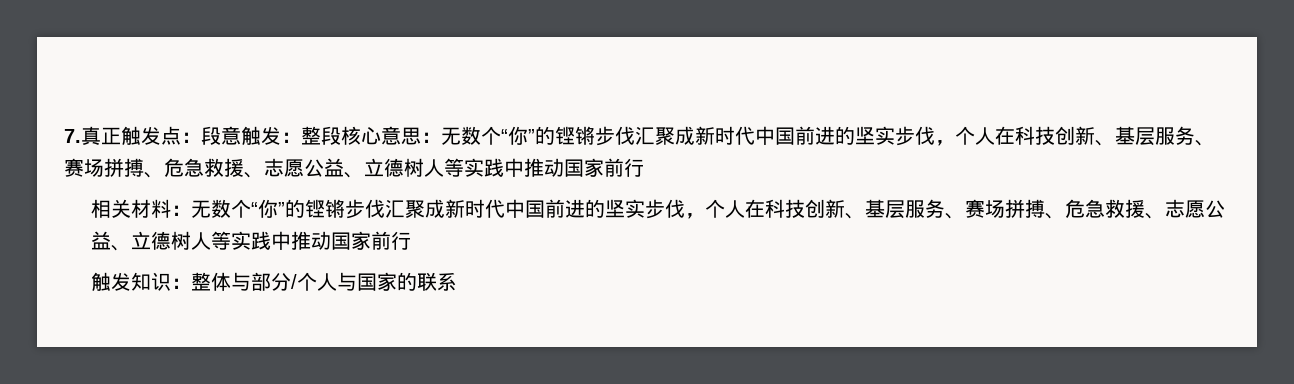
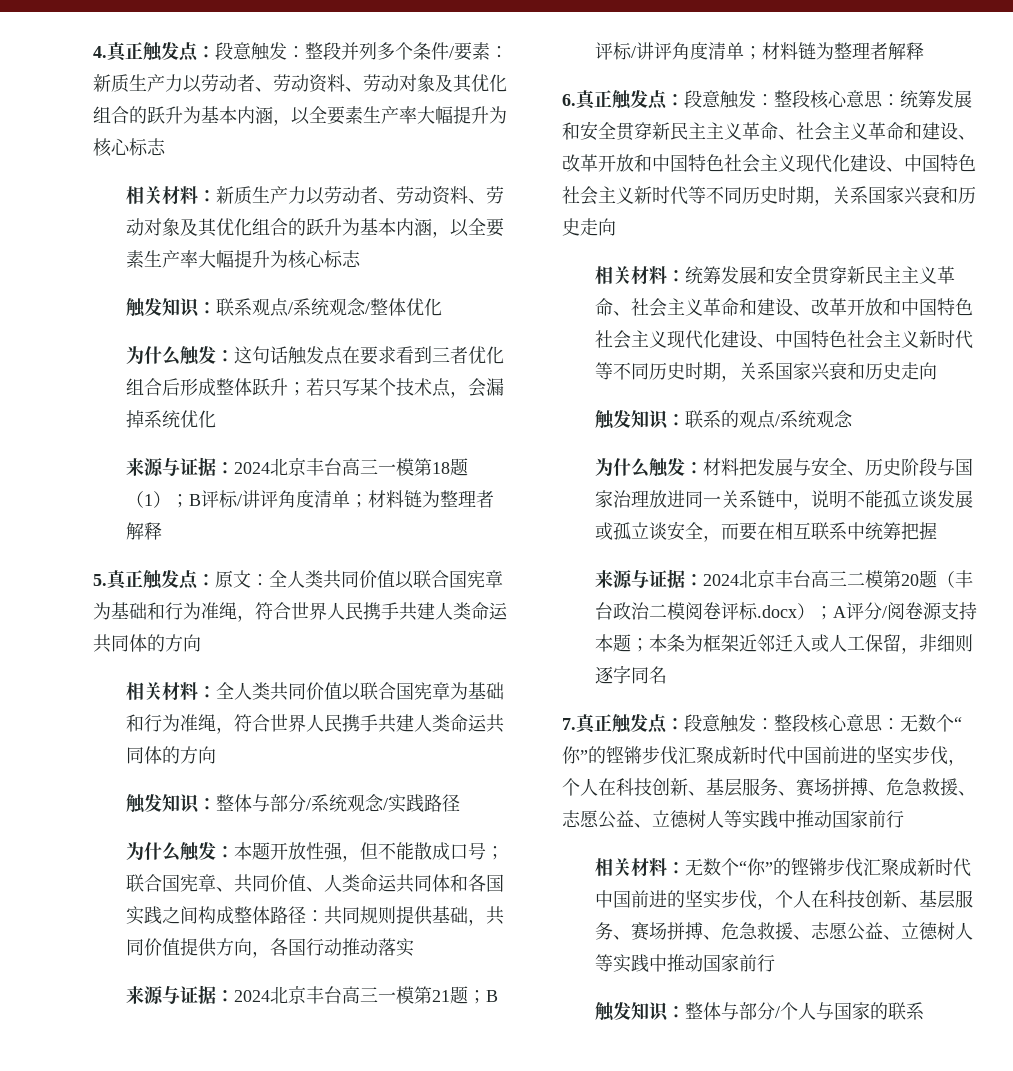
+ 4.真正触发点：段意触发：整段并列多个条件/要素：新质生产力以劳动者、劳动资料、劳动对象及其优化组合的跃升为基本内涵，以全要素生产率大幅提升为核心标志
+ 相关材料：新质生产力以劳动者、劳动资料、劳动对象及其优化组合的跃升为基本内涵，以全要素生产率大幅提升为核心标志
+ 触发知识：联系观点/系统观念/整体优化
+ 为什么触发：这句话触发点在要求看到三者优化组合后形成整体跃升；若只写某个技术点，会漏掉系统优化
+ 来源与证据：2024北京丰台高三一模第18题（1）；B评标/讲评角度清单；材料链为整理者解释
+ 5.真正触发点：原文：全人类共同价值以联合国宪章为基础和行为准绳，符合世界人民携手共建人类命运共同体的方向
+ 相关材料：全人类共同价值以联合国宪章为基础和行为准绳，符合世界人民携手共建人类命运共同体的方向
+ 触发知识：整体与部分/系统观念/实践路径
+ 为什么触发：本题开放性强，但不能散成口号；联合国宪章、共同价值、人类命运共同体和各国实践之间构成整体路径：共同规则提供基础，共同价值提供方向，各国行动推动落实
+ 来源与证据：2024北京丰台高三一模第21题；B评标/讲评角度清单；材料链为整理者解释
+ 6.真正触发点：段意触发：整段核心意思：统筹发展和安全贯穿新民主主义革命、社会主义革命和建设、改革开放和中国特色社会主义现代化建设、中国特色社会主义新时代等不同历史时期，关系国家兴衰和历史走向
+ 相关材料：统筹发展和安全贯穿新民主主义革命、社会主义革命和建设、改革开放和中国特色社会主义现代化建设、中国特色社会主义新时代等不同历史时期，关系国家兴衰和历史走向
+ 触发知识：联系的观点/系统观念
+ 为什么触发：材料把发展与安全、历史阶段与国家治理放进同一关系链中，说明不能孤立谈发展或孤立谈安全，而要在相互联系中统筹把握
+ 来源与证据：2024北京丰台高三二模第20题（丰台政治二模阅卷评标.docx）；A评分/阅卷源支持本题；本条为框架近邻迁入或人工保留，非细则逐字同名

